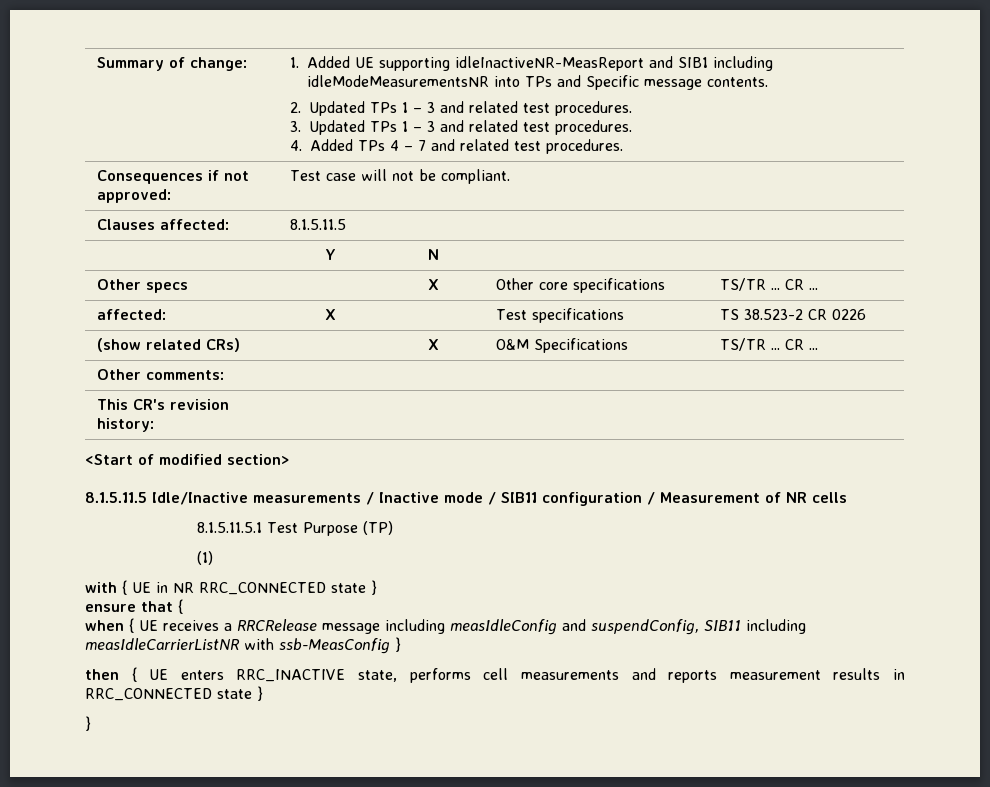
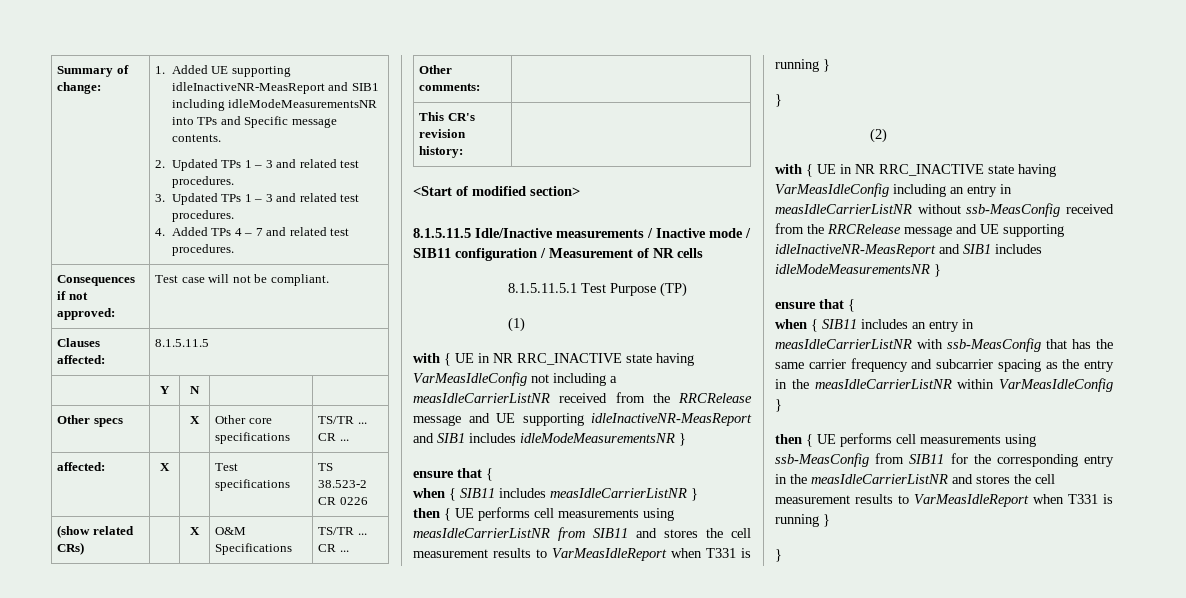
- with { UE in NR RRC_CONNECTED state }
+ with { UE in NR RRC_INACTIVE state having VarMeasIdleConfig not including a measIdleCarrierListNR received from the RRCRelease message and UE supporting idleInactiveNR-MeasReport and SIB1 includes idleModeMeasurementsNR }
  ensure that {
- when { UE receives a RRCRelease message including measIdleConfig and suspendConfig, SIB11 including measIdleCarrierListNR with ssb-MeasConfig }
- then { UE enters RRC_INACTIVE state, performs cell measurements and reports measurement results in RRC_CONNECTED state }
+ when { SIB11 includes measIdleCarrierListNR }
+ then { UE performs cell measurements using measIdleCarrierListNR from SIB11 and stores the cell measurement results to VarMeasIdleReport when T331 is running }
+ }
+ (2)
+ with { UE in NR RRC_INACTIVE state having VarMeasIdleConfig including an entry in measIdleCarrierListNR without ssb-MeasConfig received from the RRCRelease message and UE supporting idleInactiveNR-MeasReport and SIB1 includes idleModeMeasurementsNR }
+ ensure that {
+ when { SIB11 includes an entry in measIdleCarrierListNR with ssb-MeasConfig that has the same carrier frequency and subcarrier spacing as the entry in the measIdleCarrierListNR within VarMeasIdleConfig }
+ then { UE performs cell measurements using ssb-MeasConfig from SIB11 for the corresponding entry in the measIdleCarrierListNR and stores the cell measurement results to VarMeasIdleReport when T331 is running }

